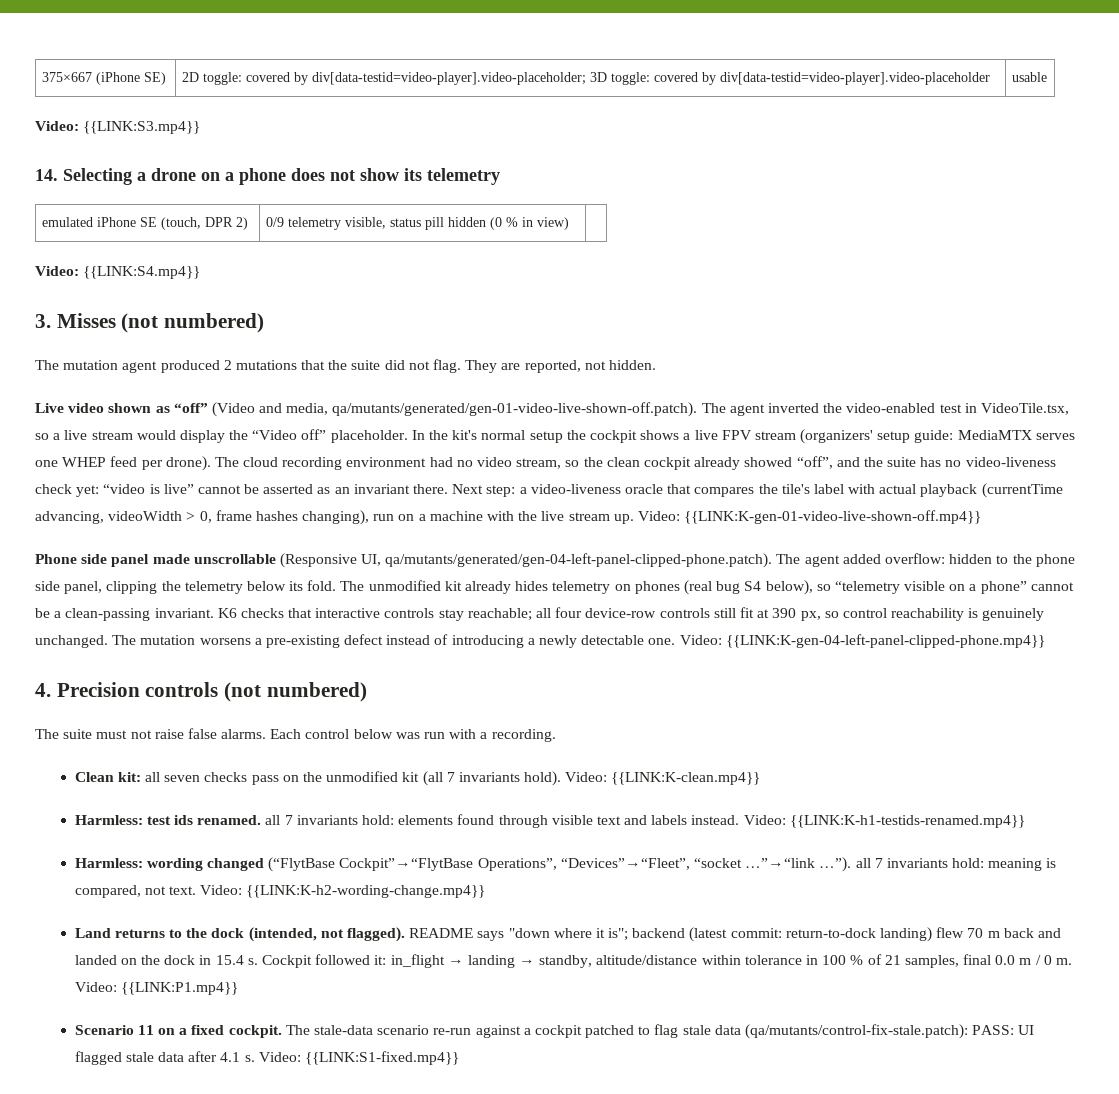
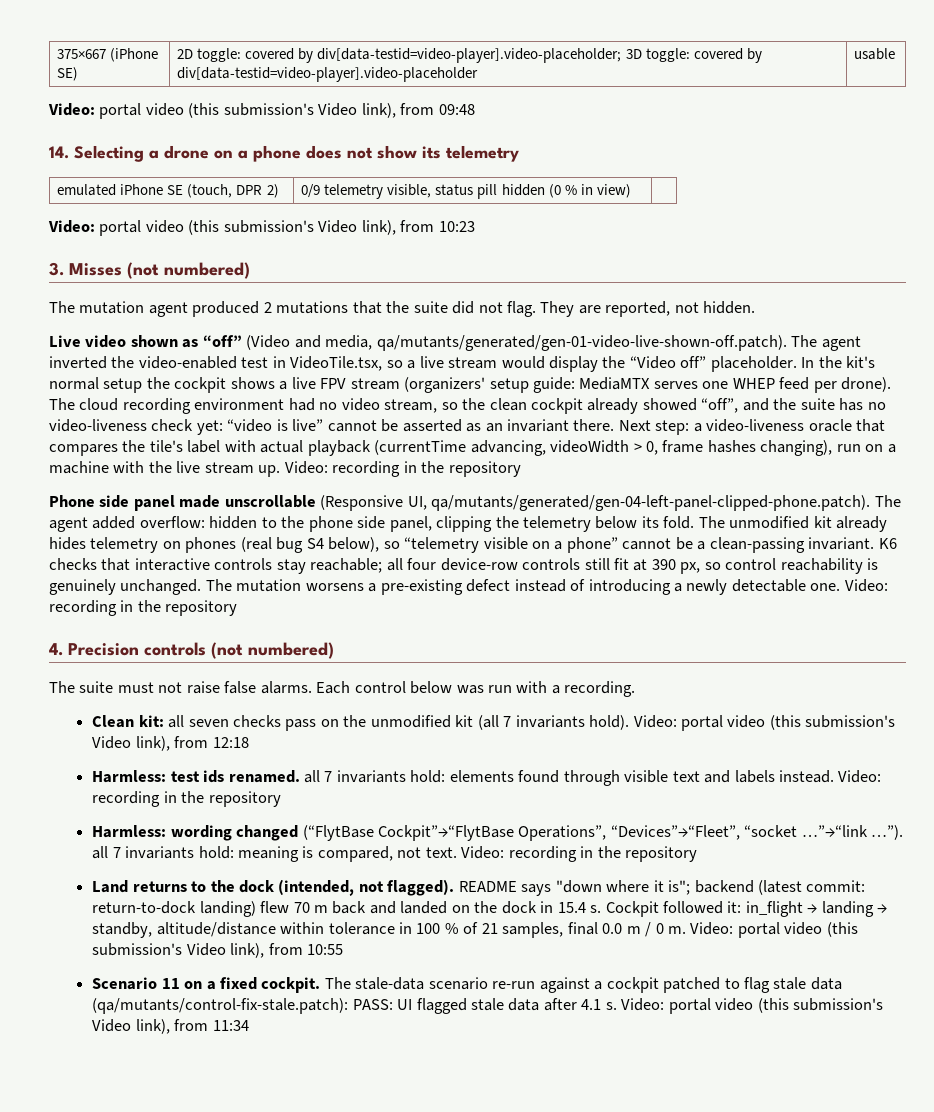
- Video: {{LINK:S3.mp4}}
+ Video: portal video (this submission's Video link), from 09:48
- Video: {{LINK:S4.mp4}}
+ Video: portal video (this submission's Video link), from 10:23
- Next step: a video-liveness oracle that compares the tile's label with actual playback (currentTime advancing, videoWidth > 0, frame hashes changing), run on a machine with the live stream up. Video: {{LINK:K-gen-01-video-live-shown-off.mp4}}
+ Next step: a video-liveness oracle that compares the tile's label with actual playback (currentTime advancing, videoWidth > 0, frame hashes changing), run on a machine with the live stream up. Video: recording in the repository
- The mutation worsens a pre-existing defect instead of introducing a newly detectable one. Video: {{LINK:K-gen-04-left-panel-clipped-phone.mp4}}
+ The mutation worsens a pre-existing defect instead of introducing a newly detectable one. Video: recording in the repository
- Video: {{LINK:K-clean.mp4}}
+ Video: portal video (this submission's Video link), from 12:18
- Harmless: test ids renamed. all 7 invariants hold: elements found through visible text and labels instead. Video: {{LINK:K-h1-testids-renamed.mp4}}
+ Harmless: test ids renamed. all 7 invariants hold: elements found through visible text and labels instead. Video: recording in the repository
- Harmless: wording changed (“FlytBase Cockpit”→“FlytBase Operations”, “Devices”→“Fleet”, “socket …”→“link …”). all 7 invariants hold: meaning is compared, not text. Video: {{LINK:K-h2-wording-change.mp4}}
+ Harmless: wording changed (“FlytBase Cockpit”→“FlytBase Operations”, “Devices”→“Fleet”, “socket …”→“link …”). all 7 invariants hold: meaning is compared, not text. Video: recording in the repository
- Video: {{LINK:P1.mp4}}
+ Video: portal video (this submission's Video link), from 10:55
- Video: {{LINK:S1-fixed.mp4}}
+ Video: portal video (this submission's Video link), from 11:34

